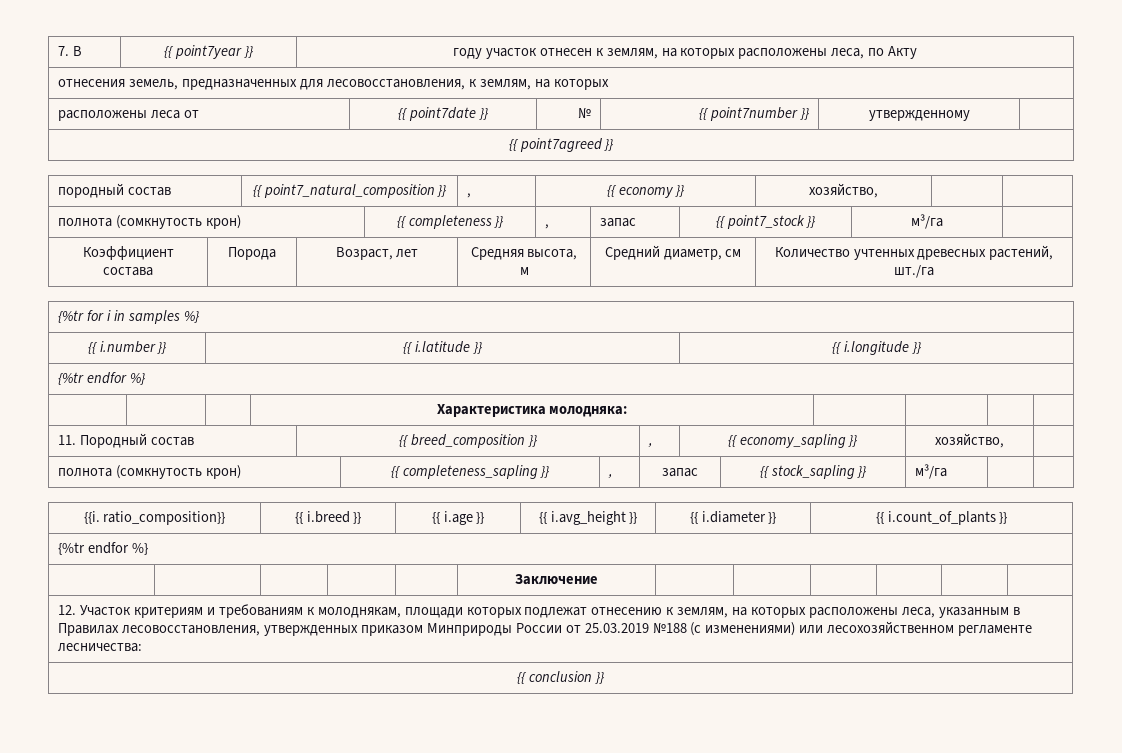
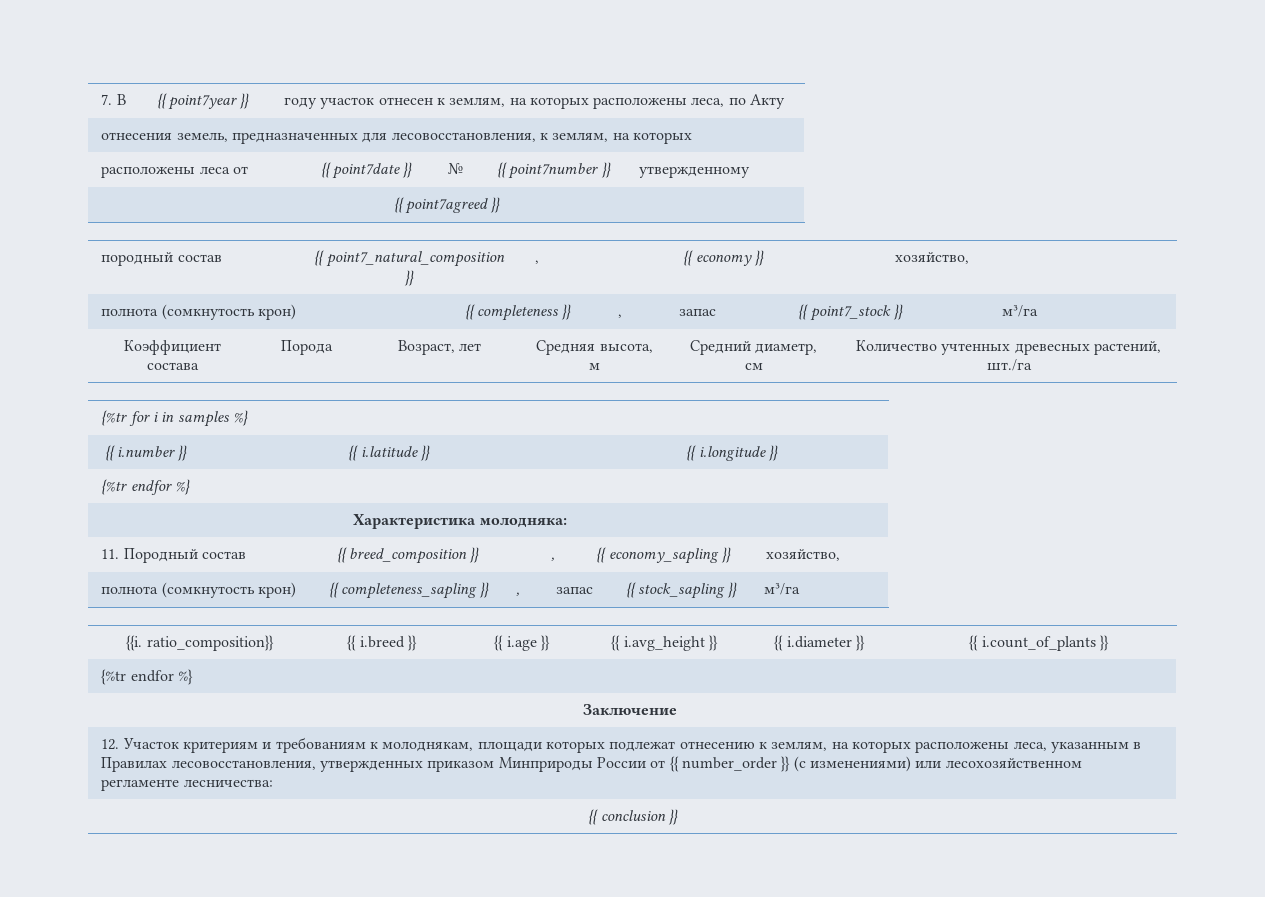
- 12. Участок критериям и требованиям к молоднякам, площади которых подлежат отнесению к землям, на которых расположены леса, указанным в Правилах лесовосстановления, утвержденных приказом Минприроды России от 25.03.2019 №188 (с изменениями) или лесохозяйственном регламенте лесничества:
+ 12. Участок критериям и требованиям к молоднякам, площади которых подлежат отнесению к землям, на которых расположены леса, указанным в Правилах лесовосстановления, утвержденных приказом Минприроды России от {{ number_order }} (с изменениями) или лесохозяйственном регламенте лесничества:

